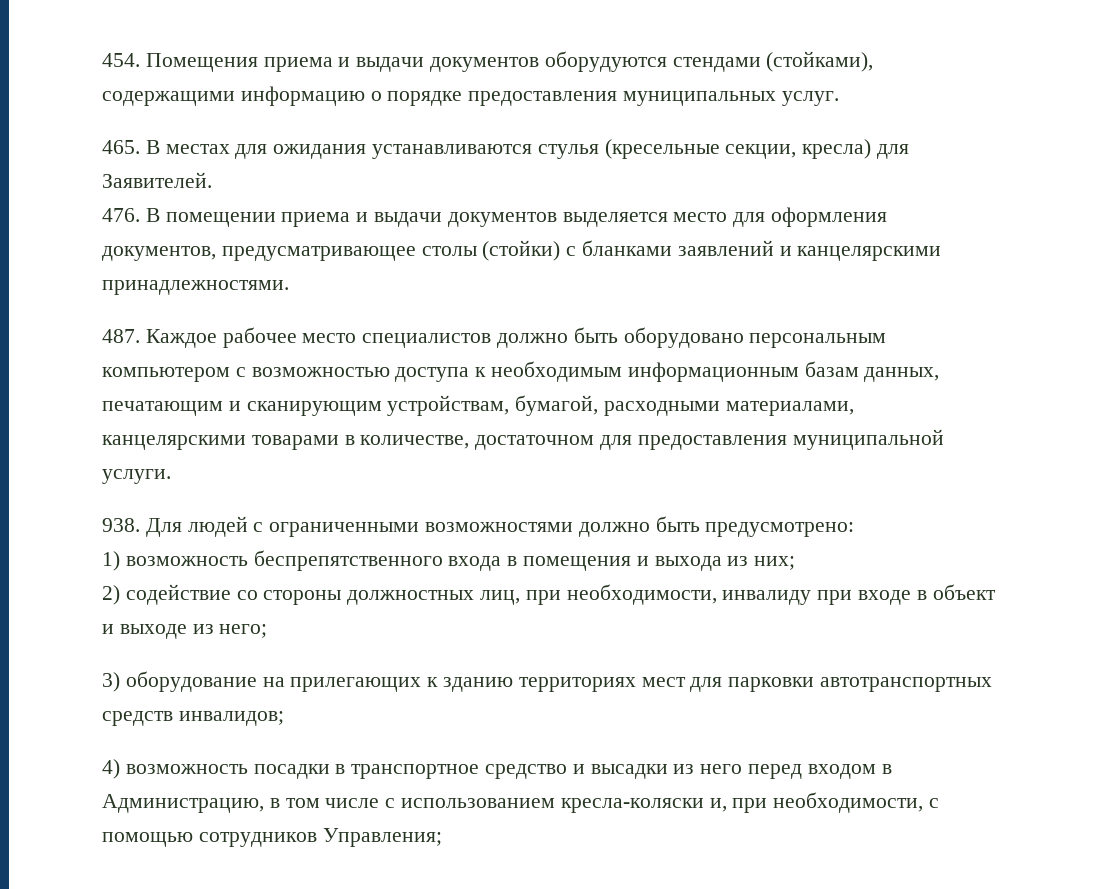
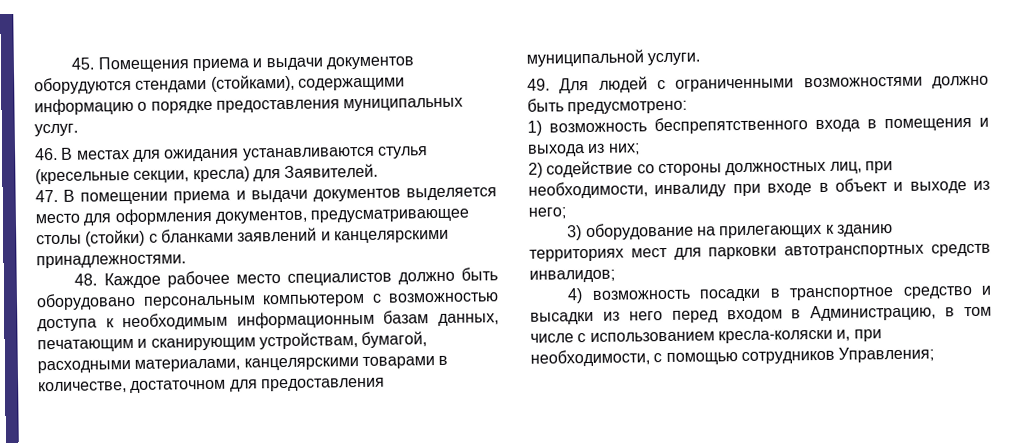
- 454. Помещения приема и выдачи документов оборудуются стендами (стойками), содержащими информацию о порядке предоставления муниципальных услуг.
+ 45. Помещения приема и выдачи документов оборудуются стендами (стойками), содержащими информацию о порядке предоставления муниципальных услуг.
- 465. В местах для ожидания устанавливаются стулья (кресельные секции, кресла) для Заявителей.
+ 46. В местах для ожидания устанавливаются стулья (кресельные секции, кресла) для Заявителей.
- 476. В помещении приема и выдачи документов выделяется место для оформления документов, предусматривающее столы (стойки) с бланками заявлений и канцелярскими принадлежностями.
+ 47. В помещении приема и выдачи документов выделяется место для оформления документов, предусматривающее столы (стойки) с бланками заявлений и канцелярскими принадлежностями.
- 487. Каждое рабочее место специалистов должно быть оборудовано персональным компьютером с возможностью доступа к необходимым информационным базам данных, печатающим и сканирующим устройствам, бумагой, расходными материалами, канцелярскими товарами в количестве, достаточном для предоставления муниципальной услуги.
+ 48. Каждое рабочее место специалистов должно быть оборудовано персональным компьютером с возможностью доступа к необходимым информационным базам данных, печатающим и сканирующим устройствам, бумагой, расходными материалами, канцелярскими товарами в количестве, достаточном для предоставления муниципальной услуги.
- 938. Для людей с ограниченными возможностями должно быть предусмотрено:
+ 49. Для людей с ограниченными возможностями должно быть предусмотрено:

